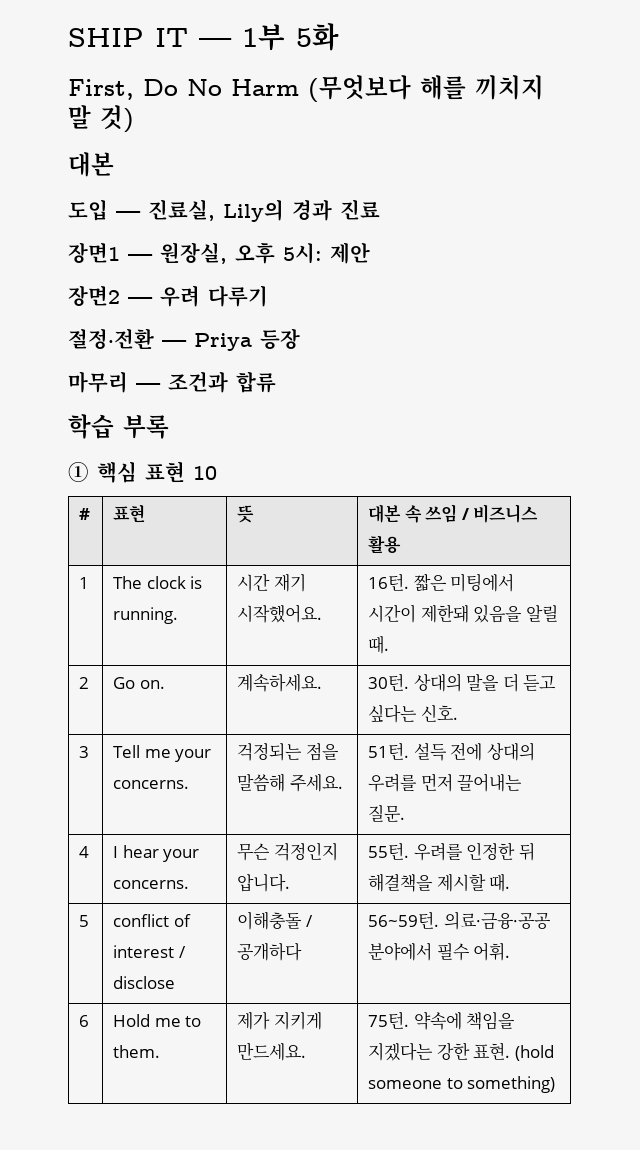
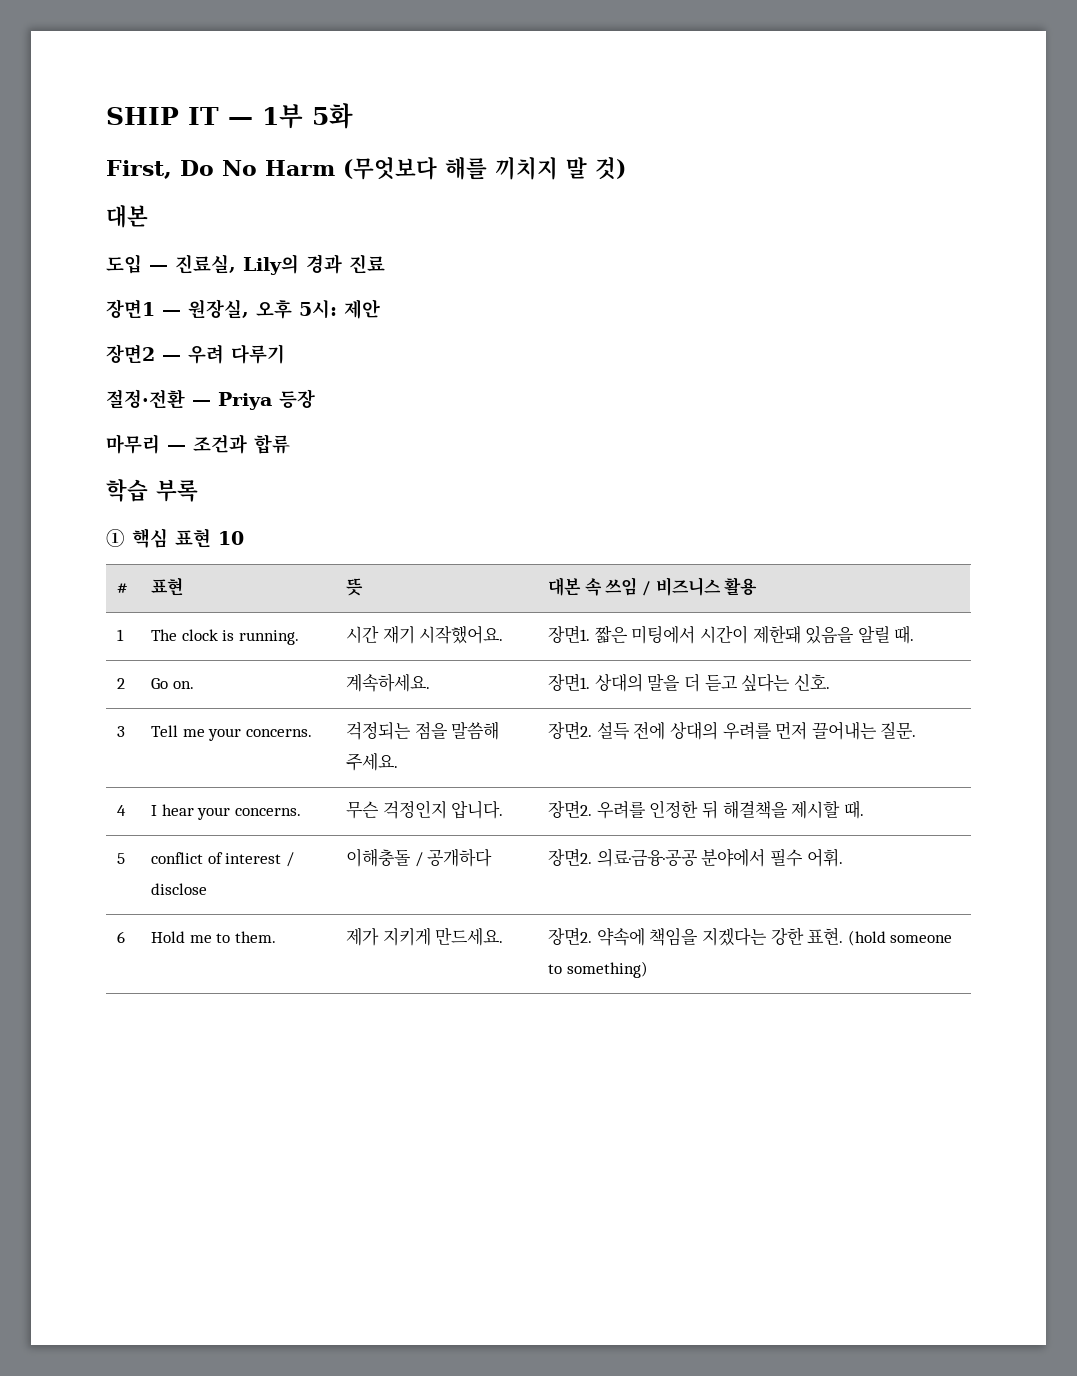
- 1 | The clock is running. | 시간 재기 시작했어요. | 16턴. 짧은 미팅에서 시간이 제한돼 있음을 알릴 때.
+ 1 | The clock is running. | 시간 재기 시작했어요. | 장면1. 짧은 미팅에서 시간이 제한돼 있음을 알릴 때.
- 2 | Go on. | 계속하세요. | 30턴. 상대의 말을 더 듣고 싶다는 신호.
+ 2 | Go on. | 계속하세요. | 장면1. 상대의 말을 더 듣고 싶다는 신호.
- 3 | Tell me your concerns. | 걱정되는 점을 말씀해 주세요. | 51턴. 설득 전에 상대의 우려를 먼저 끌어내는 질문.
+ 3 | Tell me your concerns. | 걱정되는 점을 말씀해 주세요. | 장면2. 설득 전에 상대의 우려를 먼저 끌어내는 질문.
- 4 | I hear your concerns. | 무슨 걱정인지 압니다. | 55턴. 우려를 인정한 뒤 해결책을 제시할 때.
+ 4 | I hear your concerns. | 무슨 걱정인지 압니다. | 장면2. 우려를 인정한 뒤 해결책을 제시할 때.
- 5 | conflict of interest / disclose | 이해충돌 / 공개하다 | 56~59턴. 의료·금융·공공 분야에서 필수 어휘.
+ 5 | conflict of interest / disclose | 이해충돌 / 공개하다 | 장면2. 의료·금융·공공 분야에서 필수 어휘.
- 6 | Hold me to them. | 제가 지키게 만드세요. | 75턴. 약속에 책임을 지겠다는 강한 표현. (hold someone to something)
+ 6 | Hold me to them. | 제가 지키게 만드세요. | 장면2. 약속에 책임을 지겠다는 강한 표현. (hold someone to something)

